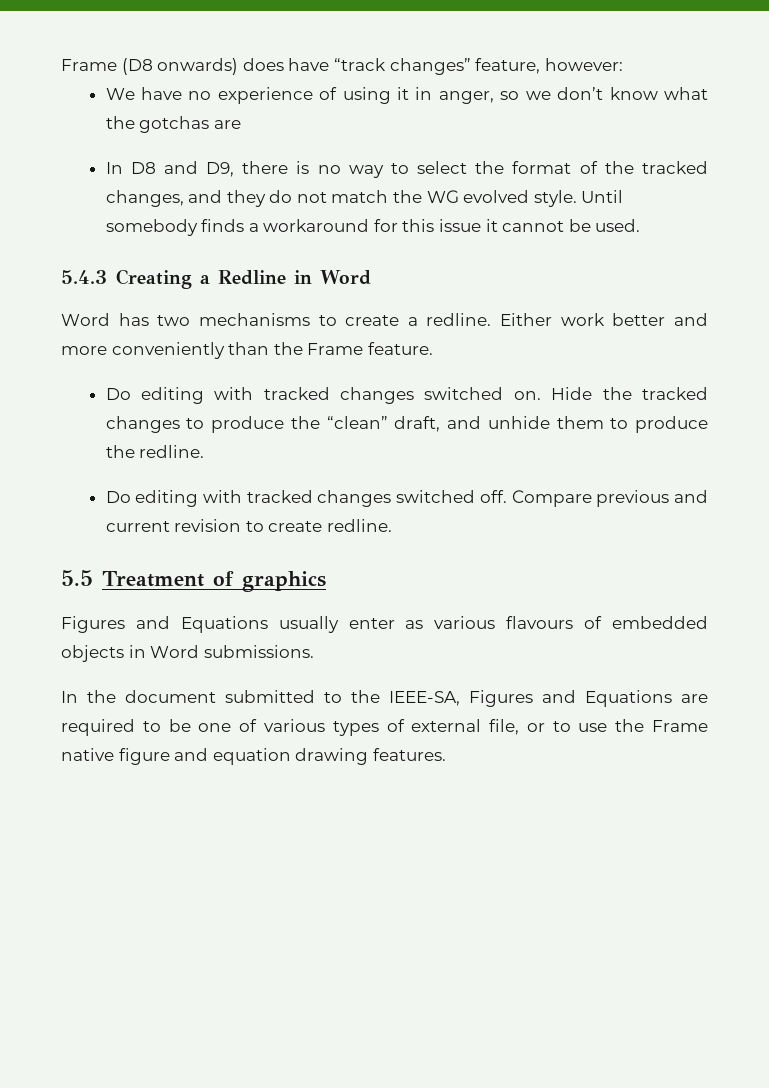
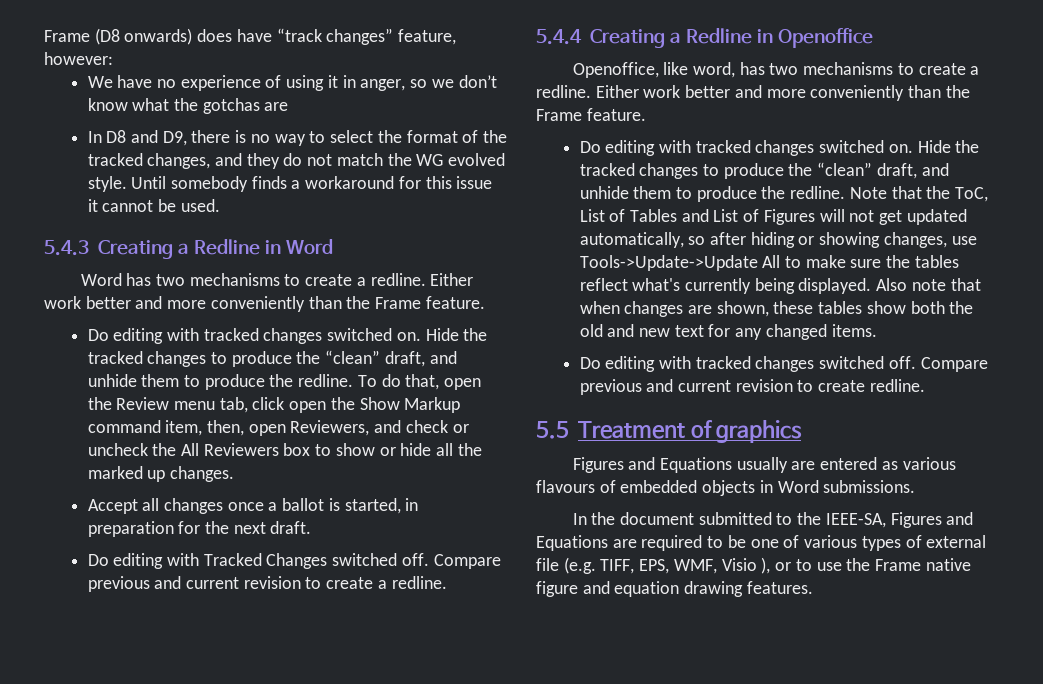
+ To do that, open the Review menu tab, click open the Show Markup command item, then, open Reviewers, and check or uncheck the All Reviewers box to show or hide all the marked up changes.
+ Accept all changes once a ballot is started, in preparation for the next draft.
+ Do editing with Tracked Changes switched off. Compare previous and current revision to create a redline.
+ 5.4.4 Creating a Redline in Openoffice
+ Openoffice, like word, has two mechanisms to create a redline. Either work better and more conveniently than the Frame feature.
+ Do editing with tracked changes switched on. Hide the tracked changes to produce the “clean” draft, and unhide them to produce the redline. Note that the ToC, List of Tables and List of Figures will not get updated automatically, so after hiding or showing changes, use Tools->Update->Update All to make sure the tables reflect what's currently being displayed. Also note that when changes are shown, these tables show both the old and new text for any changed items.
- Figures and Equations usually enter as various flavours of embedded objects in Word submissions.
+ Figures and Equations usually are entered as various flavours of embedded objects in Word submissions.
- In the document submitted to the IEEE-SA, Figures and Equations are required to be one of various types of external file, or to use the Frame native figure and equation drawing features.
+ In the document submitted to the IEEE-SA, Figures and Equations are required to be one of various types of external file (e.g. TIFF, EPS, WMF, Visio ), or to use the Frame native figure and equation drawing features.

